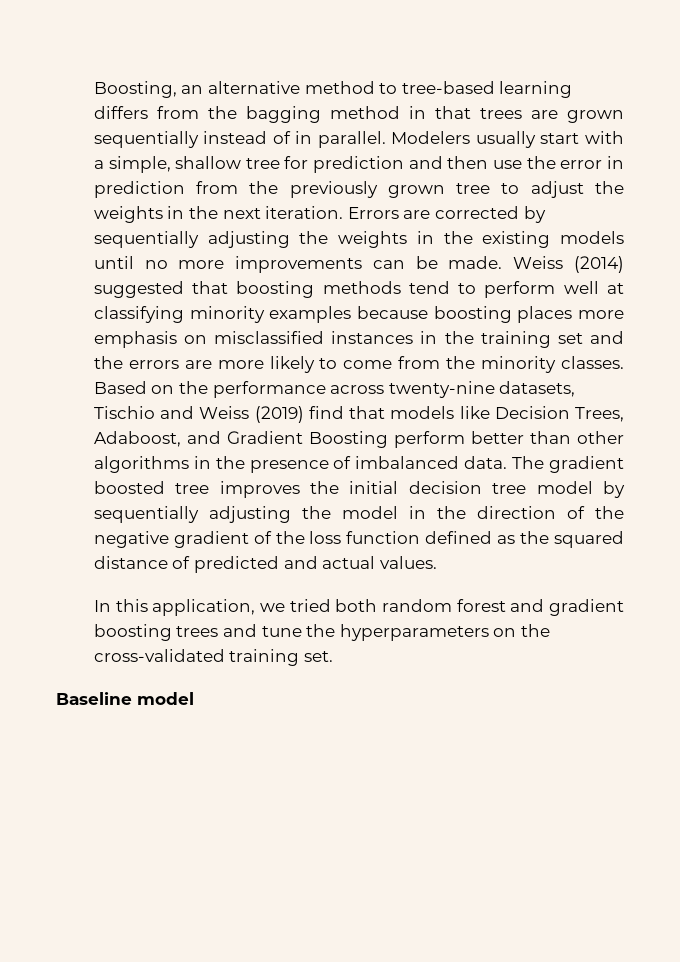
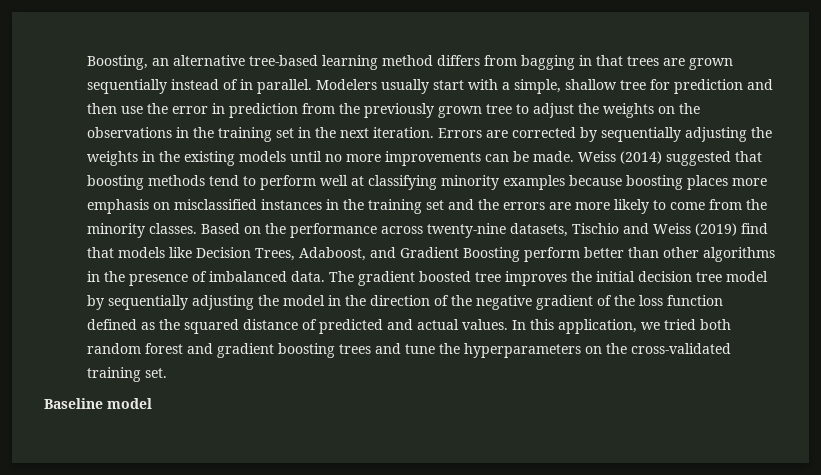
- Boosting, an alternative method to tree-based learning differs from the bagging method in that trees are grown sequentially instead of in parallel.
+ Boosting, an alternative tree-based learning method differs from bagging in that trees are grown sequentially instead of in parallel.
- Modelers usually start with a simple, shallow tree for prediction and then use the error in prediction from the previously grown tree to adjust the weights in the next iteration.
+ Modelers usually start with a simple, shallow tree for prediction and then use the error in prediction from the previously grown tree to adjust the weights on the observations in the training set in the next iteration.
- The gradient boosted tree improves the initial decision tree model by sequentially adjusting the model in the direction of the negative gradient of the loss function defined as the squared distance of predicted and actual values.
- In this application, we tried both random forest and gradient boosting trees and tune the hyperparameters on the cross-validated training set.
+ The gradient boosted tree improves the initial decision tree model by sequentially adjusting the model in the direction of the negative gradient of the loss function defined as the squared distance of predicted and actual values. In this application, we tried both random forest and gradient boosting trees and tune the hyperparameters on the cross-validated training set.

